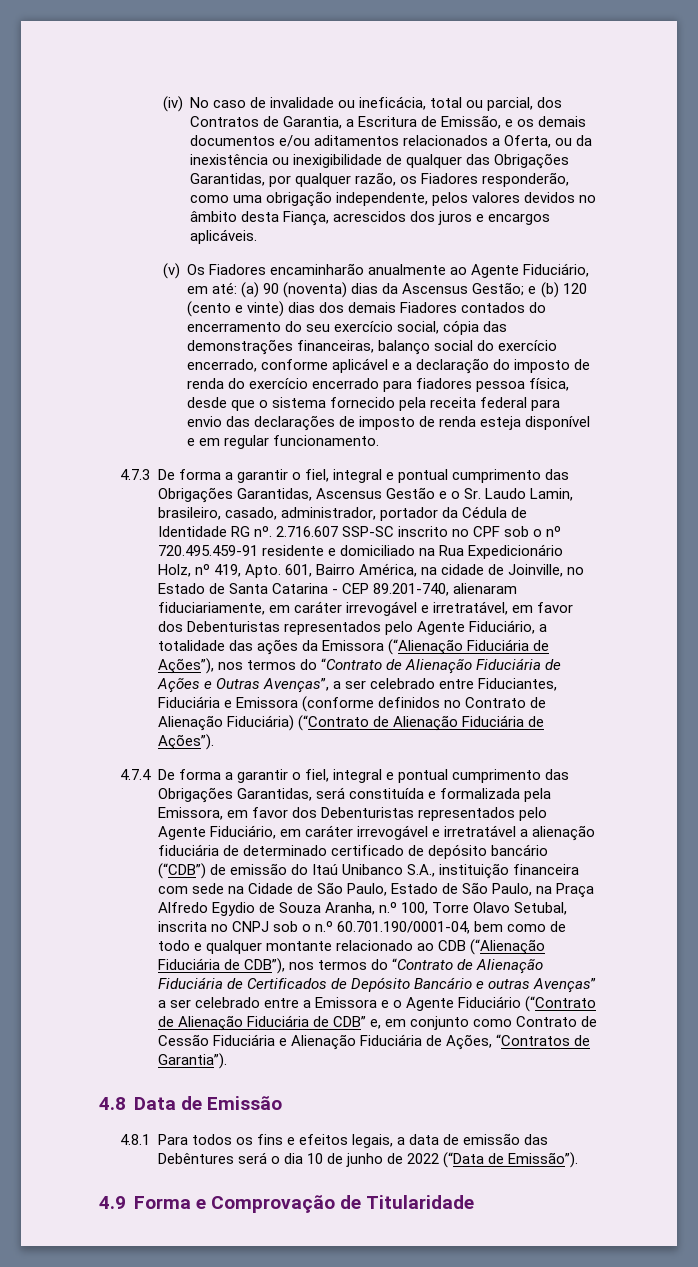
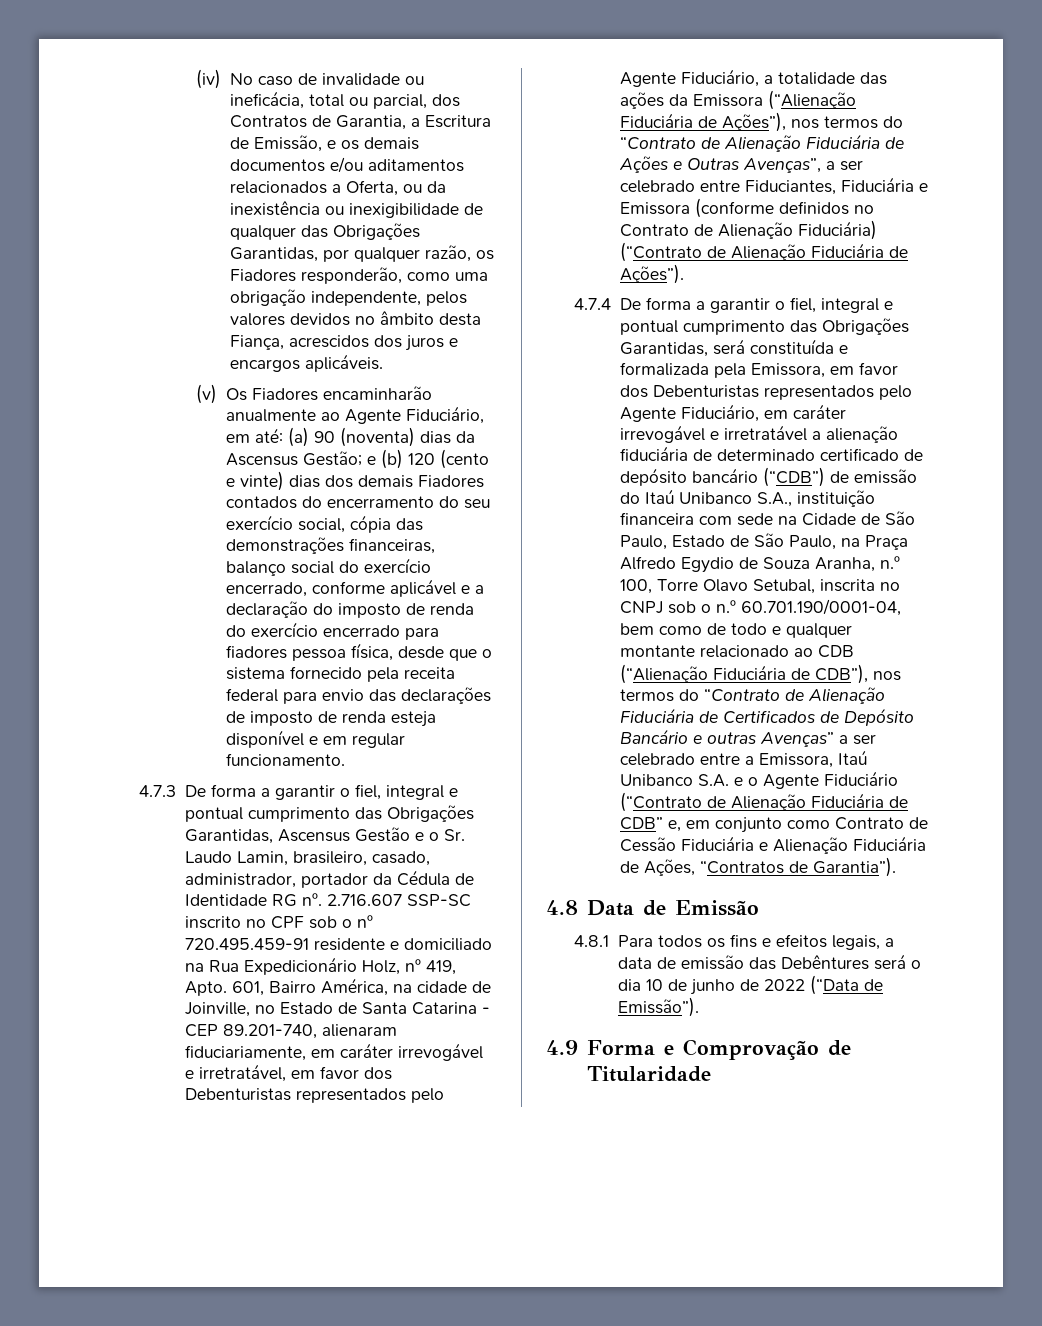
- 4.7.4 De forma a garantir o fiel, integral e pontual cumprimento das Obrigações Garantidas, será constituída e formalizada pela Emissora, em favor dos Debenturistas representados pelo Agente Fiduciário, em caráter irrevogável e irretratável a alienação fiduciária de determinado certificado de depósito bancário (“CDB”) de emissão do Itaú Unibanco S.A., instituição financeira com sede na Cidade de São Paulo, Estado de São Paulo, na Praça Alfredo Egydio de Souza Aranha, n.º 100, Torre Olavo Setubal, inscrita no CNPJ sob o n.º 60.701.190/0001-04, bem como de todo e qualquer montante relacionado ao CDB (“Alienação Fiduciária de CDB”), nos termos do “Contrato de Alienação Fiduciária de Certificados de Depósito Bancário e outras Avenças” a ser celebrado entre a Emissora e o Agente Fiduciário (“Contrato de Alienação Fiduciária de CDB” e, em conjunto como Contrato de Cessão Fiduciária e Alienação Fiduciária de Ações, “Contratos de Garantia”).
+ 4.7.4 De forma a garantir o fiel, integral e pontual cumprimento das Obrigações Garantidas, será constituída e formalizada pela Emissora, em favor dos Debenturistas representados pelo Agente Fiduciário, em caráter irrevogável e irretratável a alienação fiduciária de determinado certificado de depósito bancário (“CDB”) de emissão do Itaú Unibanco S.A., instituição financeira com sede na Cidade de São Paulo, Estado de São Paulo, na Praça Alfredo Egydio de Souza Aranha, n.º 100, Torre Olavo Setubal, inscrita no CNPJ sob o n.º 60.701.190/0001-04, bem como de todo e qualquer montante relacionado ao CDB (“Alienação Fiduciária de CDB”), nos termos do “Contrato de Alienação Fiduciária de Certificados de Depósito Bancário e outras Avenças” a ser celebrado entre a Emissora, Itaú Unibanco S.A. e o Agente Fiduciário (“Contrato de Alienação Fiduciária de CDB” e, em conjunto como Contrato de Cessão Fiduciária e Alienação Fiduciária de Ações, “Contratos de Garantia”).

